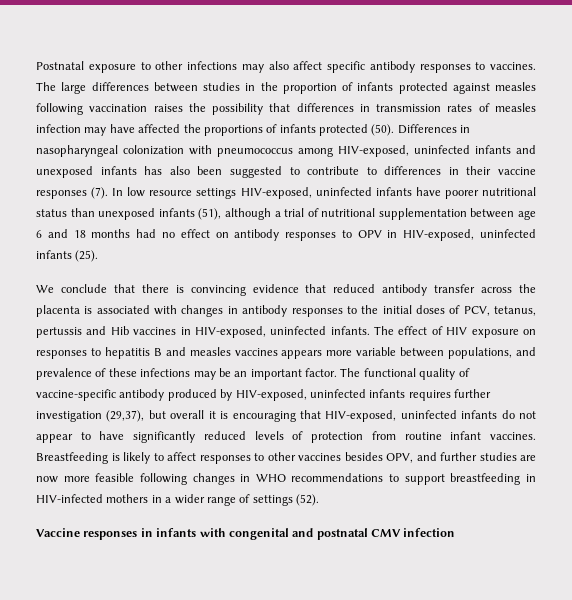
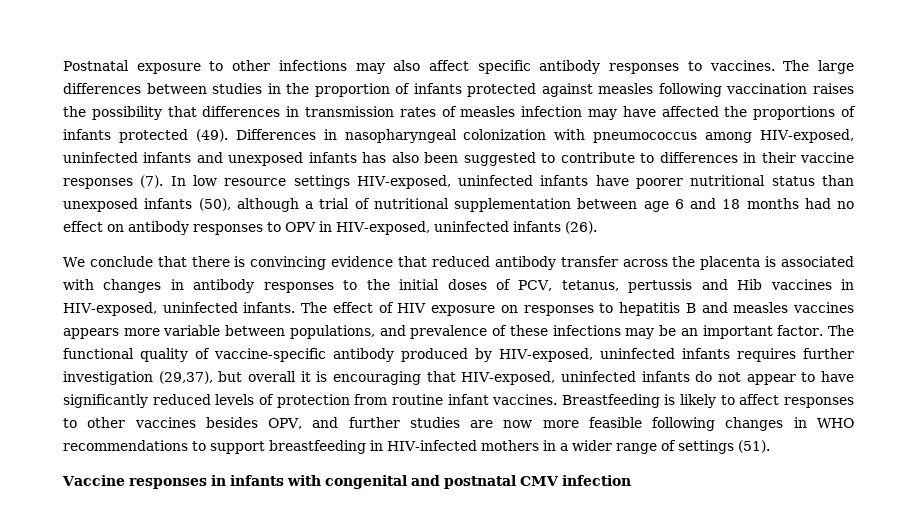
- The large differences between studies in the proportion of infants protected against measles following vaccination raises the possibility that differences in transmission rates of measles infection may have affected the proportions of infants protected (50).
+ The large differences between studies in the proportion of infants protected against measles following vaccination raises the possibility that differences in transmission rates of measles infection may have affected the proportions of infants protected (49).
- In low resource settings HIV-exposed, uninfected infants have poorer nutritional status than unexposed infants (51), although a trial of nutritional supplementation between age 6 and 18 months had no effect on antibody responses to OPV in HIV-exposed, uninfected infants (25).
+ In low resource settings HIV-exposed, uninfected infants have poorer nutritional status than unexposed infants (50), although a trial of nutritional supplementation between age 6 and 18 months had no effect on antibody responses to OPV in HIV-exposed, uninfected infants (26).
- Breastfeeding is likely to affect responses to other vaccines besides OPV, and further studies are now more feasible following changes in WHO recommendations to support breastfeeding in HIV-infected mothers in a wider range of settings (52).
+ Breastfeeding is likely to affect responses to other vaccines besides OPV, and further studies are now more feasible following changes in WHO recommendations to support breastfeeding in HIV-infected mothers in a wider range of settings (51).

